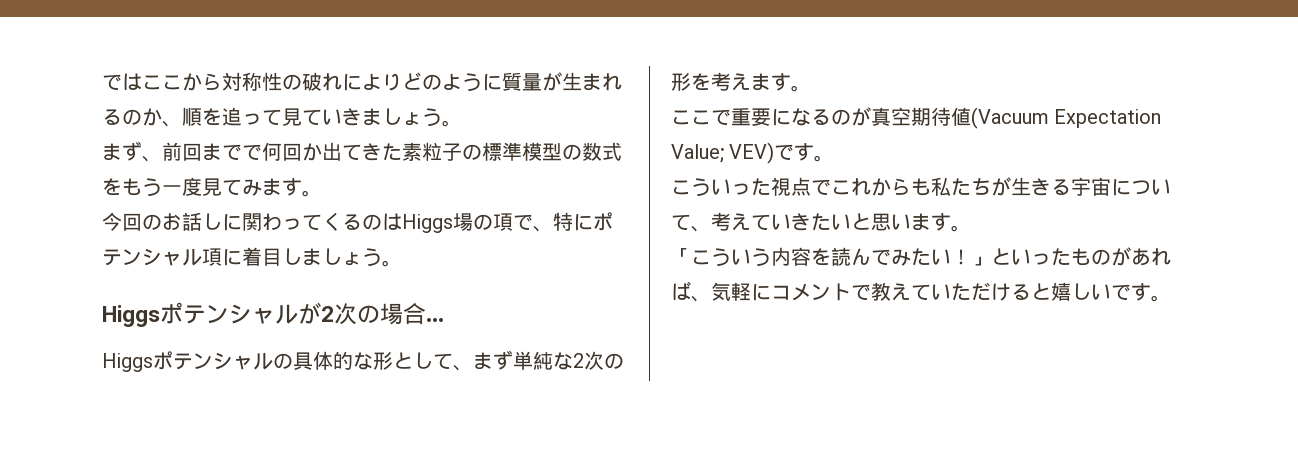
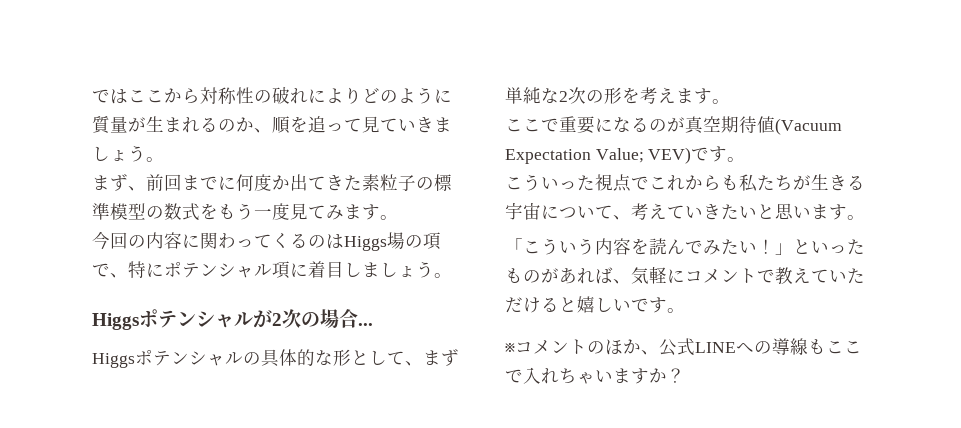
- まず、前回までで何回か出てきた素粒子の標準模型の数式をもう一度見てみます。
+ まず、前回までに何度か出てきた素粒子の標準模型の数式をもう一度見てみます。
- 今回のお話しに関わってくるのはHiggs場の項で、特にポテンシャル項に着目しましょう。
+ 今回の内容に関わってくるのはHiggs場の項で、特にポテンシャル項に着目しましょう。
+ ※コメントのほか、公式LINEへの導線もここで入れちゃいますか？

